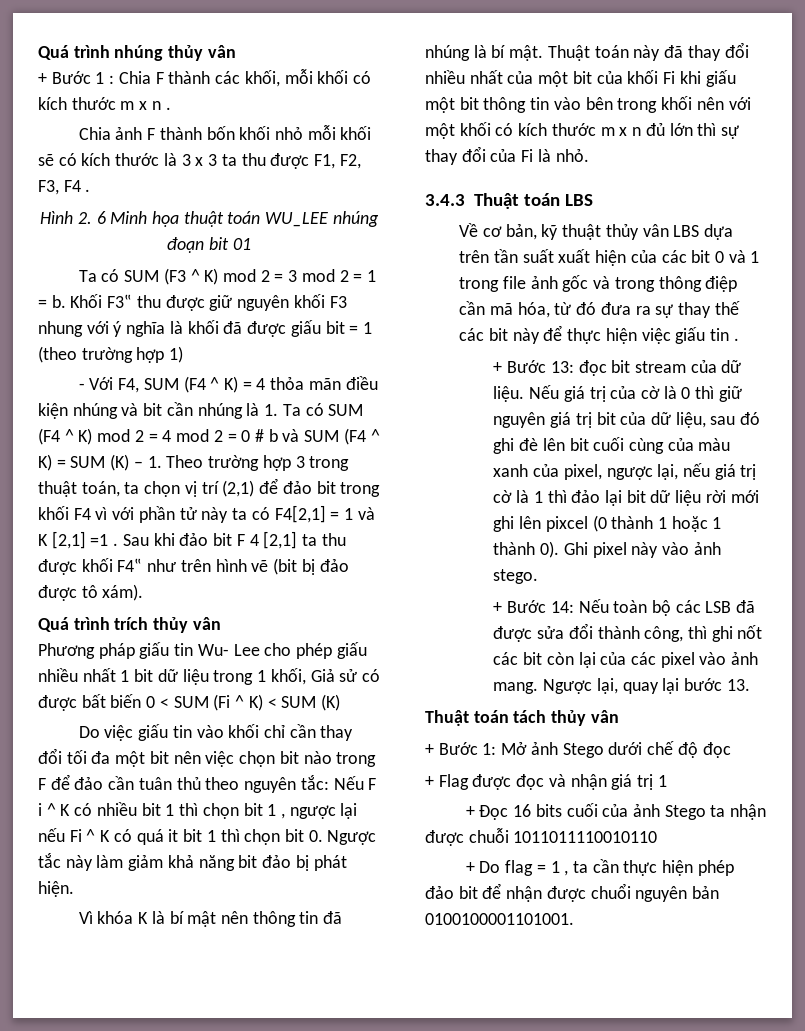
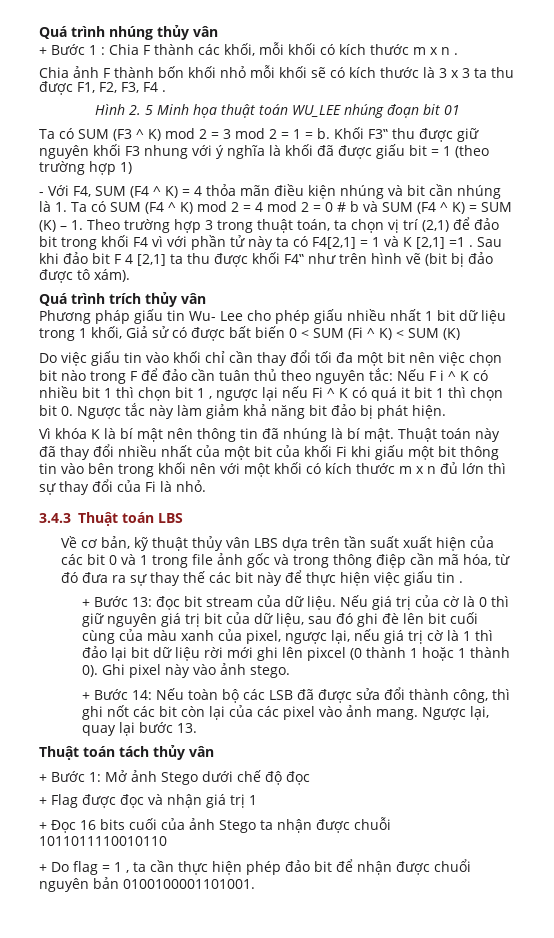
- Hình 2. 6 Minh họa thuật toán WU_LEE nhúng đoạn bit 01
+ Hình 2. 5 Minh họa thuật toán WU_LEE nhúng đoạn bit 01

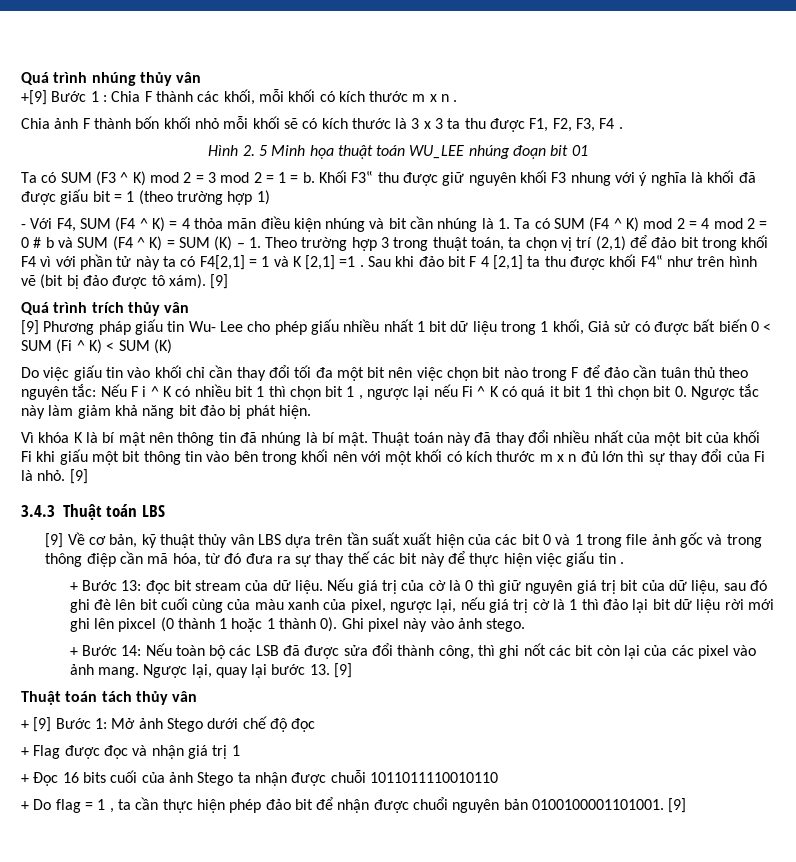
- + Bước 1 : Chia F thành các khối, mỗi khối có kích thước m x n .
+ +[9] Bước 1 : Chia F thành các khối, mỗi khối có kích thước m x n .
- Sau khi đảo bit F 4 [2,1] ta thu được khối F4‟ như trên hình vẽ (bit bị đảo được tô xám).
+ Sau khi đảo bit F 4 [2,1] ta thu được khối F4‟ như trên hình vẽ (bit bị đảo được tô xám). [9]
- Phương pháp giấu tin Wu- Lee cho phép giấu nhiều nhất 1 bit dữ liệu trong 1 khối, Giả sử có được bất biến 0 < SUM (Fi ^ K) < SUM (K)
+ [9] Phương pháp giấu tin Wu- Lee cho phép giấu nhiều nhất 1 bit dữ liệu trong 1 khối, Giả sử có được bất biến 0 < SUM (Fi ^ K) < SUM (K)
- Thuật toán này đã thay đổi nhiều nhất của một bit của khối Fi khi giấu một bit thông tin vào bên trong khối nên với một khối có kích thước m x n đủ lớn thì sự thay đổi của Fi là nhỏ.
+ Thuật toán này đã thay đổi nhiều nhất của một bit của khối Fi khi giấu một bit thông tin vào bên trong khối nên với một khối có kích thước m x n đủ lớn thì sự thay đổi của Fi là nhỏ. [9]
- Về cơ bản, kỹ thuật thủy vân LBS dựa trên tần suất xuất hiện của các bit 0 và 1 trong file ảnh gốc và trong thông điệp cần mã hóa, từ đó đưa ra sự thay thế các bit này để thực hiện việc giấu tin .
+ [9] Về cơ bản, kỹ thuật thủy vân LBS dựa trên tần suất xuất hiện của các bit 0 và 1 trong file ảnh gốc và trong thông điệp cần mã hóa, từ đó đưa ra sự thay thế các bit này để thực hiện việc giấu tin .
- Ngược lại, quay lại bước 13.
+ Ngược lại, quay lại bước 13. [9]
- + Bước 1: Mở ảnh Stego dưới chế độ đọc
+ + [9] Bước 1: Mở ảnh Stego dưới chế độ đọc
- + Do flag = 1 , ta cần thực hiện phép đảo bit để nhận được chuổi nguyên bản 0100100001101001.
+ + Do flag = 1 , ta cần thực hiện phép đảo bit để nhận được chuổi nguyên bản 0100100001101001. [9]

